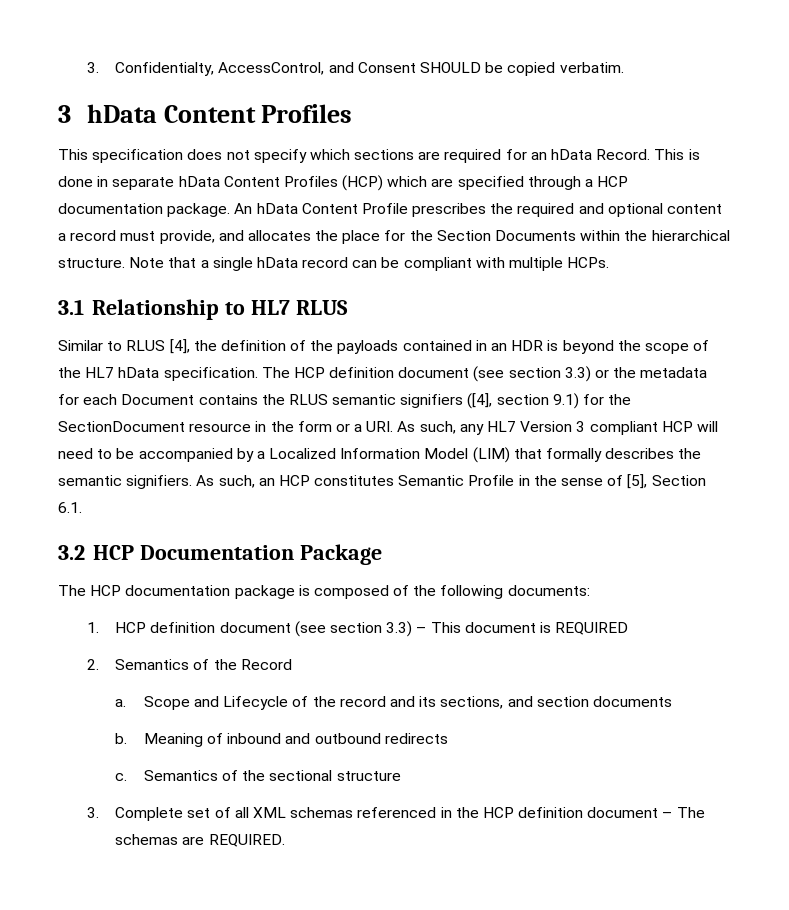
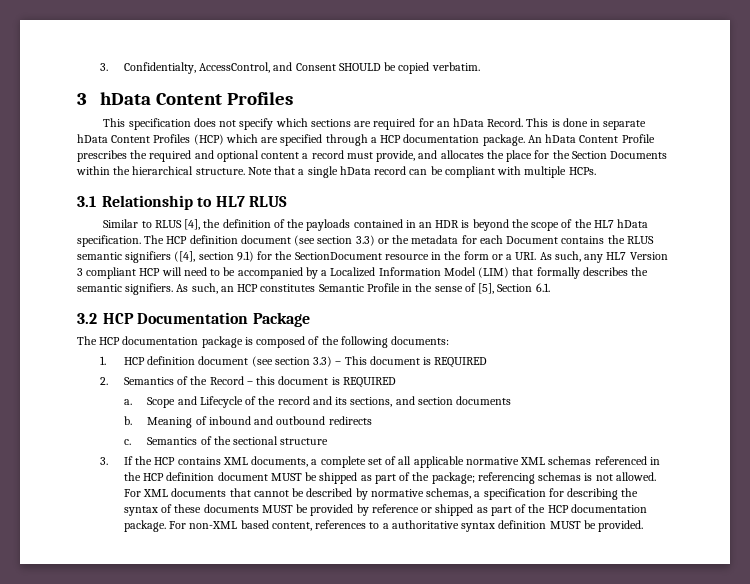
- 2. Semantics of the Record
+ 2. Semantics of the Record – this document is REQUIRED
- 3. Complete set of all XML schemas referenced in the HCP definition document – The schemas are REQUIRED.
+ 3. If the HCP contains XML documents, a complete set of all applicable normative XML schemas referenced in the HCP definition document MUST be shipped as part of the package; referencing schemas is not allowed. For XML documents that cannot be described by normative schemas, a specification for describing the syntax of these documents MUST be provided by reference or shipped as part of the HCP documentation package. For non-XML based content, references to a authoritative syntax definition MUST be provided.

